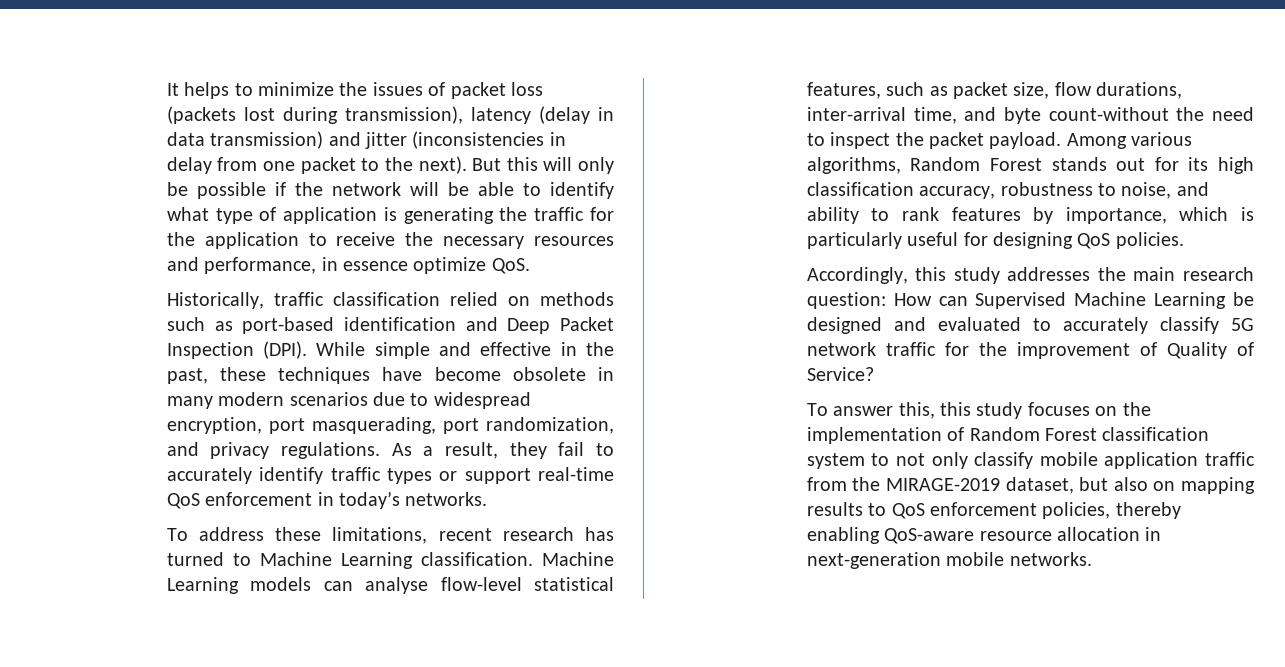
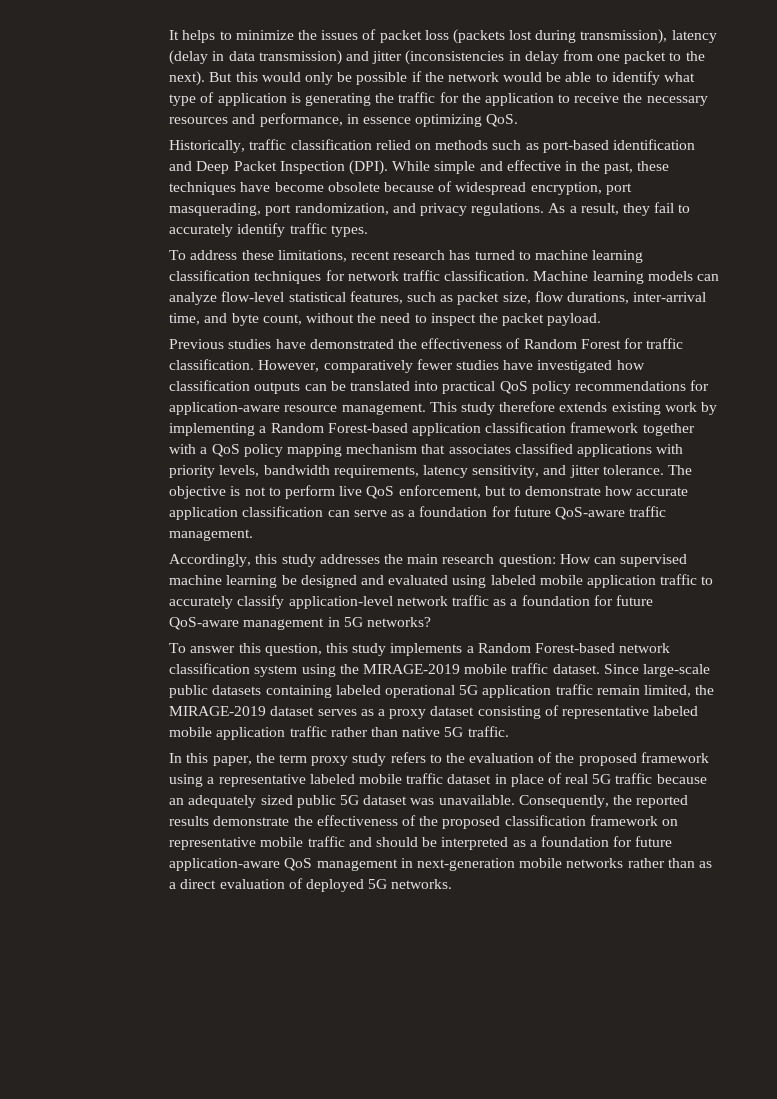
- But this will only be possible if the network will be able to identify what type of application is generating the traffic for the application to receive the necessary resources and performance, in essence optimize QoS.
+ But this would only be possible if the network would be able to identify what type of application is generating the traffic for the application to receive the necessary resources and performance, in essence optimizing QoS.
- While simple and effective in the past, these techniques have become obsolete in many modern scenarios due to widespread encryption, port masquerading, port randomization, and privacy regulations.
+ While simple and effective in the past, these techniques have become obsolete because of widespread encryption, port masquerading, port randomization, and privacy regulations.
- As a result, they fail to accurately identify traffic types or support real-time QoS enforcement in today’s networks.
+ As a result, they fail to accurately identify traffic types.
- To address these limitations, recent research has turned to Machine Learning classification.
+ To address these limitations, recent research has turned to machine learning classification techniques for network traffic classification.
- Machine Learning models can analyse flow-level statistical features, such as packet size, flow durations, inter-arrival time, and byte count-without the need to inspect the packet payload. Among various algorithms, Random Forest stands out for its high classification accuracy, robustness to noise, and ability to rank features by importance, which is particularly useful for designing QoS policies.
+ Machine learning models can analyze flow-level statistical features, such as packet size, flow durations, inter-arrival time, and byte count, without the need to inspect the packet payload.
+ Previous studies have demonstrated the effectiveness of Random Forest for traffic classification. However, comparatively fewer studies have investigated how classification outputs can be translated into practical QoS policy recommendations for application-aware resource management. This study therefore extends existing work by implementing a Random Forest-based application classification framework together with a QoS policy mapping mechanism that associates classified applications with priority levels, bandwidth requirements, latency sensitivity, and jitter tolerance. The objective is not to perform live QoS enforcement, but to demonstrate how accurate application classification can serve as a foundation for future QoS-aware traffic management.
- Accordingly, this study addresses the main research question: How can Supervised Machine Learning be designed and evaluated to accurately classify 5G network traffic for the improvement of Quality of Service?
- To answer this, this study focuses on the implementation of Random Forest classification system to not only classify mobile application traffic from the MIRAGE-2019 dataset, but also on mapping results to QoS enforcement policies, thereby enabling QoS-aware resource allocation in next-generation mobile networks.
+ Accordingly, this study addresses the main research question: How can supervised machine learning be designed and evaluated using labeled mobile application traffic to accurately classify application-level network traffic as a foundation for future QoS-aware management in 5G networks?
+ To answer this question, this study implements a Random Forest-based network classification system using the MIRAGE-2019 mobile traffic dataset. Since large-scale public datasets containing labeled operational 5G application traffic remain limited, the MIRAGE-2019 dataset serves as a proxy dataset consisting of representative labeled mobile application traffic rather than native 5G traffic.
+ In this paper, the term proxy study refers to the evaluation of the proposed framework using a representative labeled mobile traffic dataset in place of real 5G traffic because an adequately sized public 5G dataset was unavailable. Consequently, the reported results demonstrate the effectiveness of the proposed classification framework on representative mobile traffic and should be interpreted as a foundation for future application-aware QoS management in next-generation mobile networks rather than as a direct evaluation of deployed 5G networks.

